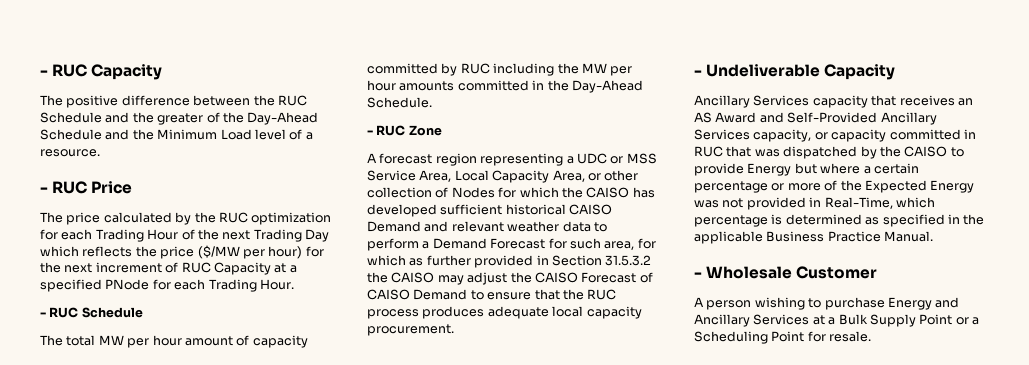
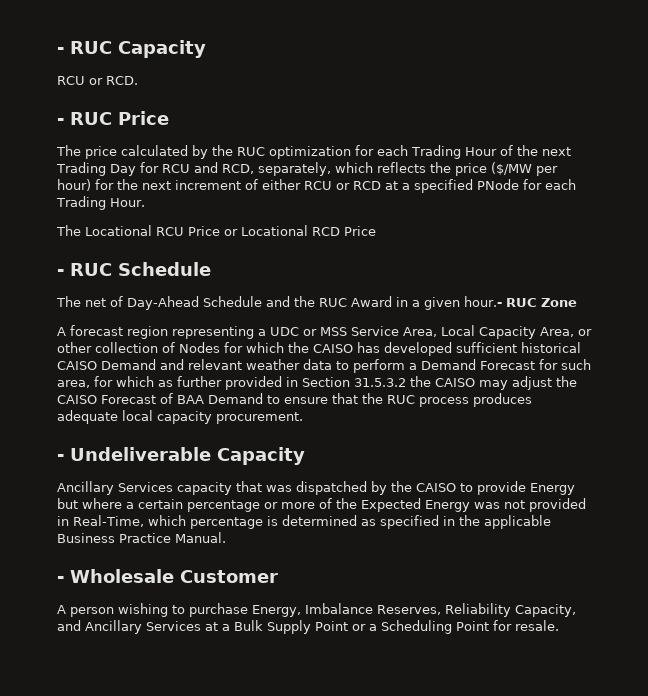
- The positive difference between the RUC Schedule and the greater of the Day-Ahead Schedule and the Minimum Load level of a resource.
+ RCU or RCD.
- The price calculated by the RUC optimization for each Trading Hour of the next Trading Day which reflects the price ($/MW per hour) for the next increment of RUC Capacity at a specified PNode for each Trading Hour.
+ The price calculated by the RUC optimization for each Trading Hour of the next Trading Day for RCU and RCD, separately, which reflects the price ($/MW per hour) for the next increment of either RCU or RCD at a specified PNode for each Trading Hour.
+ The Locational RCU Price or Locational RCD Price
  - RUC Schedule
- The total MW per hour amount of capacity committed by RUC including the MW per hour amounts committed in the Day-Ahead Schedule.
- - RUC Zone
+ The net of Day-Ahead Schedule and the RUC Award in a given hour.- RUC Zone
- A forecast region representing a UDC or MSS Service Area, Local Capacity Area, or other collection of Nodes for which the CAISO has developed sufficient historical CAISO Demand and relevant weather data to perform a Demand Forecast for such area, for which as further provided in Section 31.5.3.2 the CAISO may adjust the CAISO Forecast of CAISO Demand to ensure that the RUC process produces adequate local capacity procurement.
+ A forecast region representing a UDC or MSS Service Area, Local Capacity Area, or other collection of Nodes for which the CAISO has developed sufficient historical CAISO Demand and relevant weather data to perform a Demand Forecast for such area, for which as further provided in Section 31.5.3.2 the CAISO may adjust the CAISO Forecast of BAA Demand to ensure that the RUC process produces adequate local capacity procurement.
- Ancillary Services capacity that receives an AS Award and Self-Provided Ancillary Services capacity, or capacity committed in RUC that was dispatched by the CAISO to provide Energy but where a certain percentage or more of the Expected Energy was not provided in Real-Time, which percentage is determined as specified in the applicable Business Practice Manual.
+ Ancillary Services capacity that was dispatched by the CAISO to provide Energy but where a certain percentage or more of the Expected Energy was not provided in Real-Time, which percentage is determined as specified in the applicable Business Practice Manual.
- A person wishing to purchase Energy and Ancillary Services at a Bulk Supply Point or a Scheduling Point for resale.
+ A person wishing to purchase Energy, Imbalance Reserves, Reliability Capacity, and Ancillary Services at a Bulk Supply Point or a Scheduling Point for resale.

